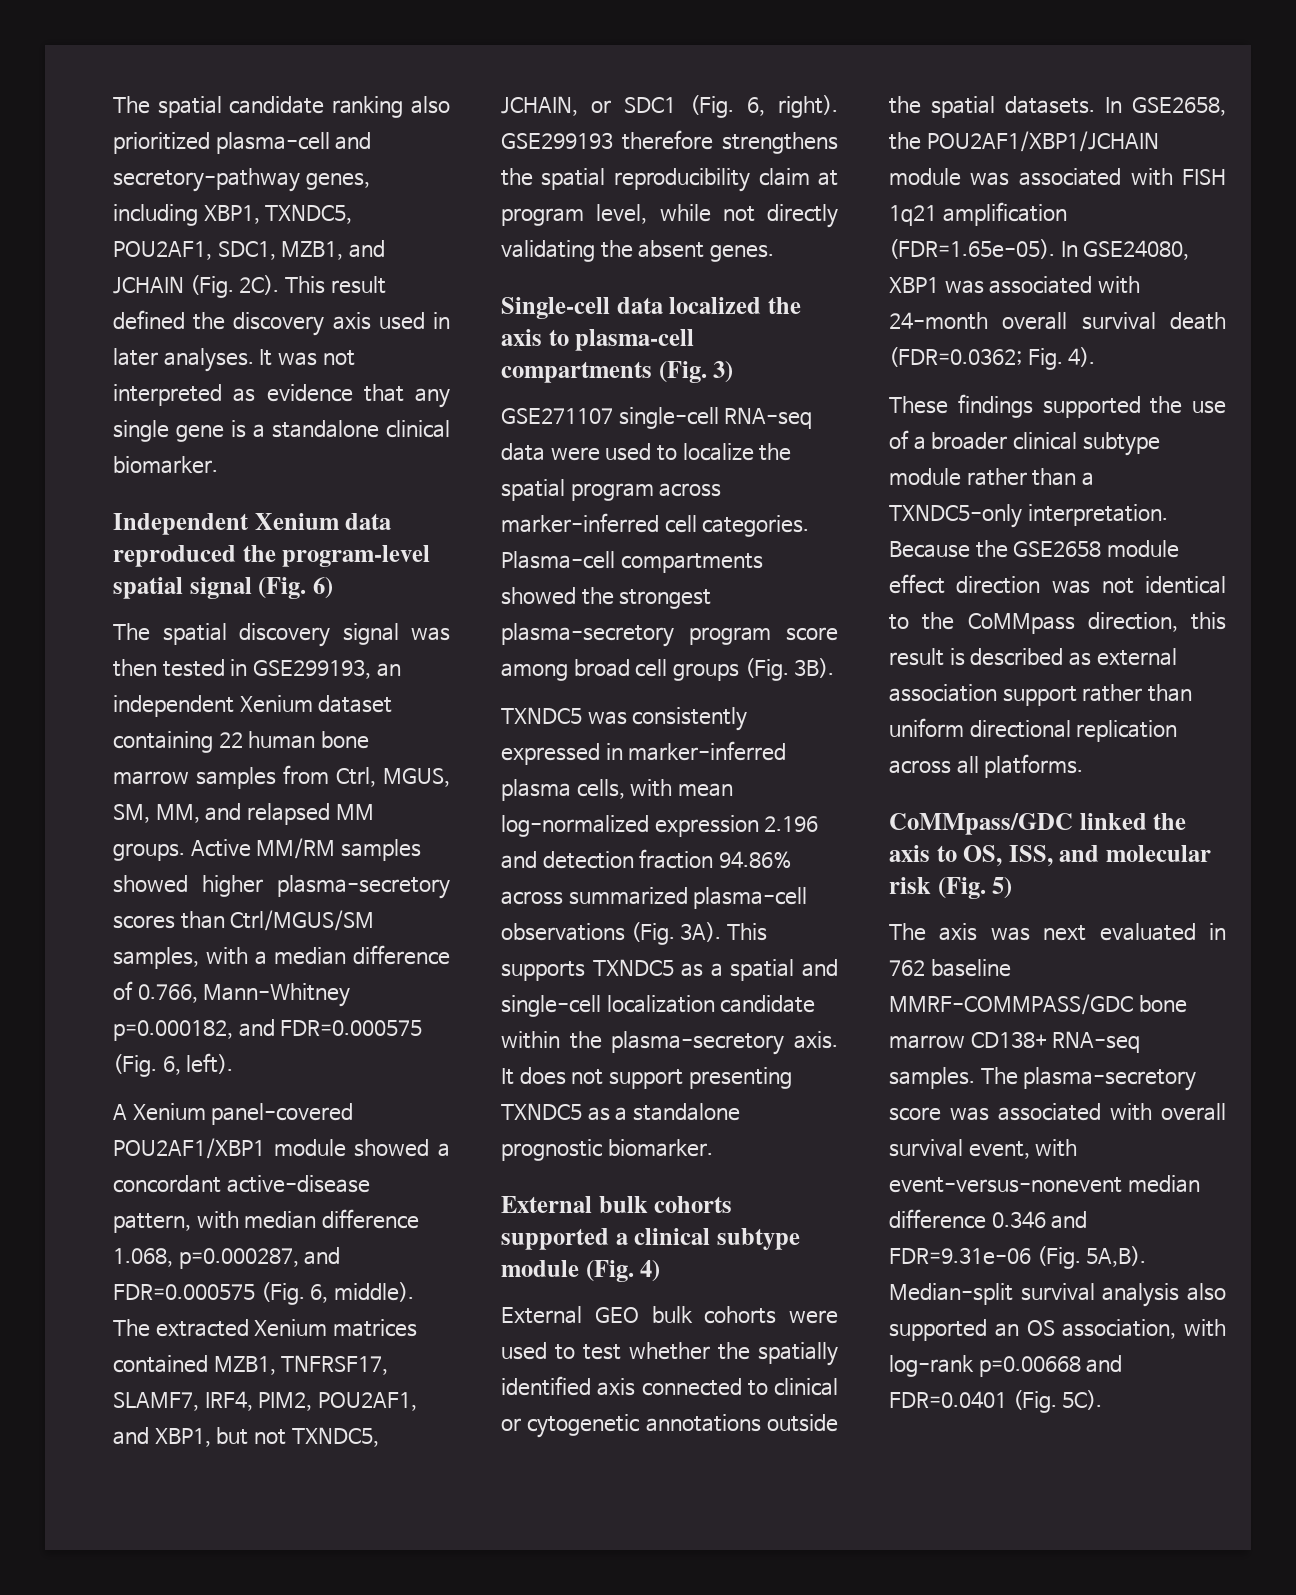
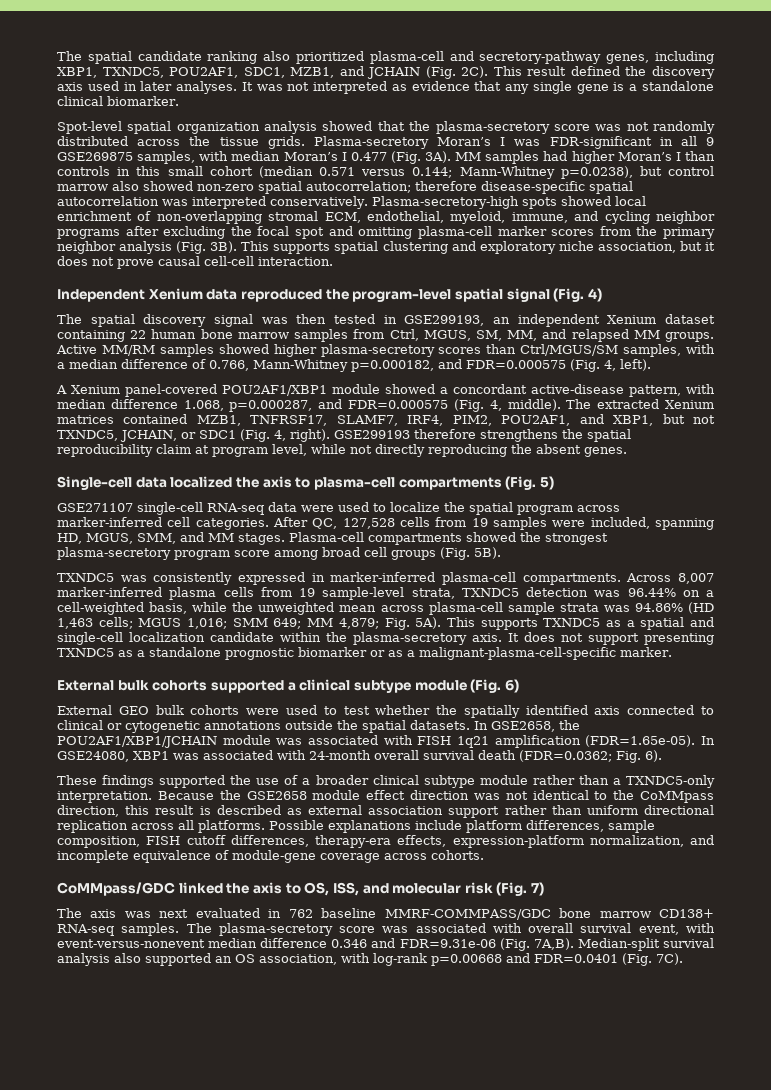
+ Spot-level spatial organization analysis showed that the plasma-secretory score was not randomly distributed across the tissue grids. Plasma-secretory Moran’s I was FDR-significant in all 9 GSE269875 samples, with median Moran’s I 0.477 (Fig. 3A). MM samples had higher Moran’s I than controls in this small cohort (median 0.571 versus 0.144; Mann-Whitney p=0.0238), but control marrow also showed non-zero spatial autocorrelation; therefore disease-specific spatial autocorrelation was interpreted conservatively. Plasma-secretory-high spots showed local enrichment of non-overlapping stromal ECM, endothelial, myeloid, immune, and cycling neighbor programs after excluding the focal spot and omitting plasma-cell marker scores from the primary neighbor analysis (Fig. 3B). This supports spatial clustering and exploratory niche association, but it does not prove causal cell-cell interaction.
- Independent Xenium data reproduced the program-level spatial signal (Fig. 6)
+ Independent Xenium data reproduced the program-level spatial signal (Fig. 4)
- Active MM/RM samples showed higher plasma-secretory scores than Ctrl/MGUS/SM samples, with a median difference of 0.766, Mann-Whitney p=0.000182, and FDR=0.000575 (Fig. 6, left).
+ Active MM/RM samples showed higher plasma-secretory scores than Ctrl/MGUS/SM samples, with a median difference of 0.766, Mann-Whitney p=0.000182, and FDR=0.000575 (Fig. 4, left).
- A Xenium panel-covered POU2AF1/XBP1 module showed a concordant active-disease pattern, with median difference 1.068, p=0.000287, and FDR=0.000575 (Fig. 6, middle).
+ A Xenium panel-covered POU2AF1/XBP1 module showed a concordant active-disease pattern, with median difference 1.068, p=0.000287, and FDR=0.000575 (Fig. 4, middle).
- The extracted Xenium matrices contained MZB1, TNFRSF17, SLAMF7, IRF4, PIM2, POU2AF1, and XBP1, but not TXNDC5, JCHAIN, or SDC1 (Fig. 6, right).
+ The extracted Xenium matrices contained MZB1, TNFRSF17, SLAMF7, IRF4, PIM2, POU2AF1, and XBP1, but not TXNDC5, JCHAIN, or SDC1 (Fig. 4, right).
- GSE299193 therefore strengthens the spatial reproducibility claim at program level, while not directly validating the absent genes.
+ GSE299193 therefore strengthens the spatial reproducibility claim at program level, while not directly reproducing the absent genes.
- Single-cell data localized the axis to plasma-cell compartments (Fig. 3)
+ Single-cell data localized the axis to plasma-cell compartments (Fig. 5)
+ After QC, 127,528 cells from 19 samples were included, spanning HD, MGUS, SMM, and MM stages.
- Plasma-cell compartments showed the strongest plasma-secretory program score among broad cell groups (Fig. 3B).
+ Plasma-cell compartments showed the strongest plasma-secretory program score among broad cell groups (Fig. 5B).
- TXNDC5 was consistently expressed in marker-inferred plasma cells, with mean log-normalized expression 2.196 and detection fraction 94.86% across summarized plasma-cell observations (Fig. 3A).
+ TXNDC5 was consistently expressed in marker-inferred plasma-cell compartments. Across 8,007 marker-inferred plasma cells from 19 sample-level strata, TXNDC5 detection was 96.44% on a cell-weighted basis, while the unweighted mean across plasma-cell sample strata was 94.86% (HD 1,463 cells; MGUS 1,016; SMM 649; MM 4,879; Fig. 5A).
- It does not support presenting TXNDC5 as a standalone prognostic biomarker.
+ It does not support presenting TXNDC5 as a standalone prognostic biomarker or as a malignant-plasma-cell-specific marker.
- External bulk cohorts supported a clinical subtype module (Fig. 4)
+ External bulk cohorts supported a clinical subtype module (Fig. 6)
- In GSE2658, the POU2AF1/XBP1/JCHAIN module was associated with FISH 1q21 amplification (FDR=1.65e-05). In GSE24080, XBP1 was associated with 24-month overall survival death (FDR=0.0362; Fig. 4).
+ In GSE2658, the POU2AF1/XBP1/JCHAIN module was associated with FISH 1q21 amplification (FDR=1.65e-05). In GSE24080, XBP1 was associated with 24-month overall survival death (FDR=0.0362; Fig. 6).
+ Possible explanations include platform differences, sample composition, FISH cutoff differences, therapy-era effects, expression-platform normalization, and incomplete equivalence of module-gene coverage across cohorts.
- CoMMpass/GDC linked the axis to OS, ISS, and molecular risk (Fig. 5)
+ CoMMpass/GDC linked the axis to OS, ISS, and molecular risk (Fig. 7)
- The plasma-secretory score was associated with overall survival event, with event-versus-nonevent median difference 0.346 and FDR=9.31e-06 (Fig. 5A,B).
+ The plasma-secretory score was associated with overall survival event, with event-versus-nonevent median difference 0.346 and FDR=9.31e-06 (Fig. 7A,B).
- Median-split survival analysis also supported an OS association, with log-rank p=0.00668 and FDR=0.0401 (Fig. 5C).
+ Median-split survival analysis also supported an OS association, with log-rank p=0.00668 and FDR=0.0401 (Fig. 7C).

